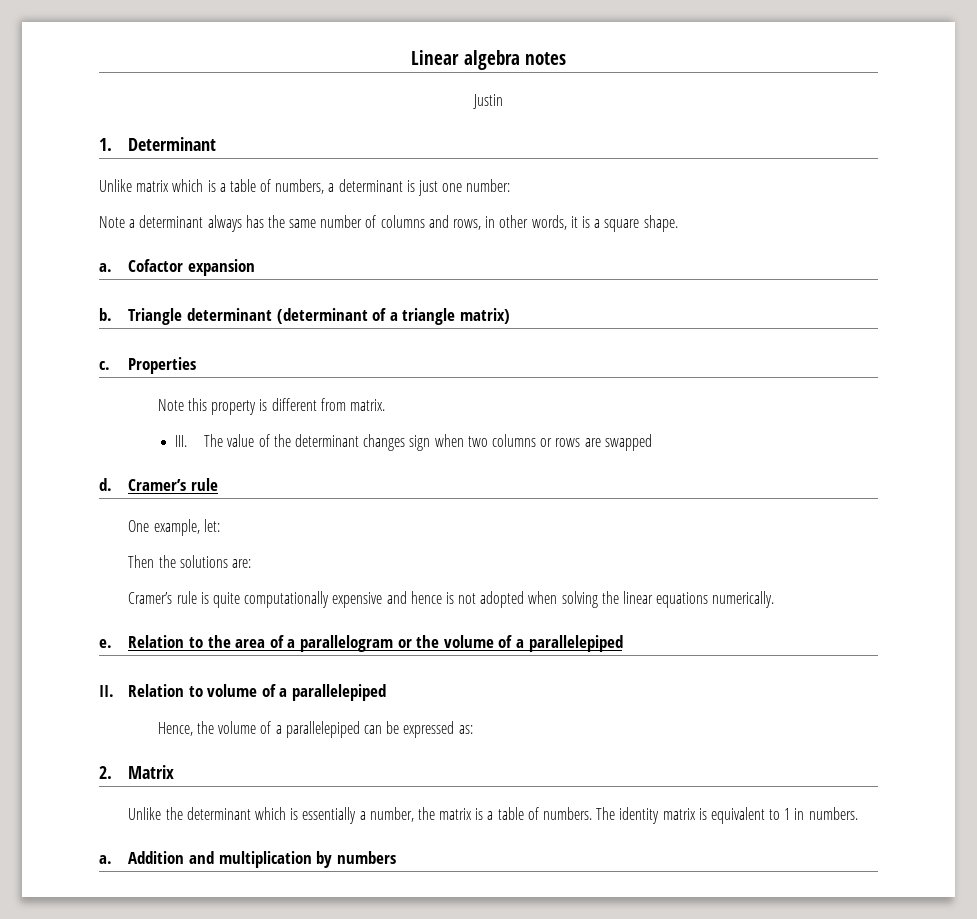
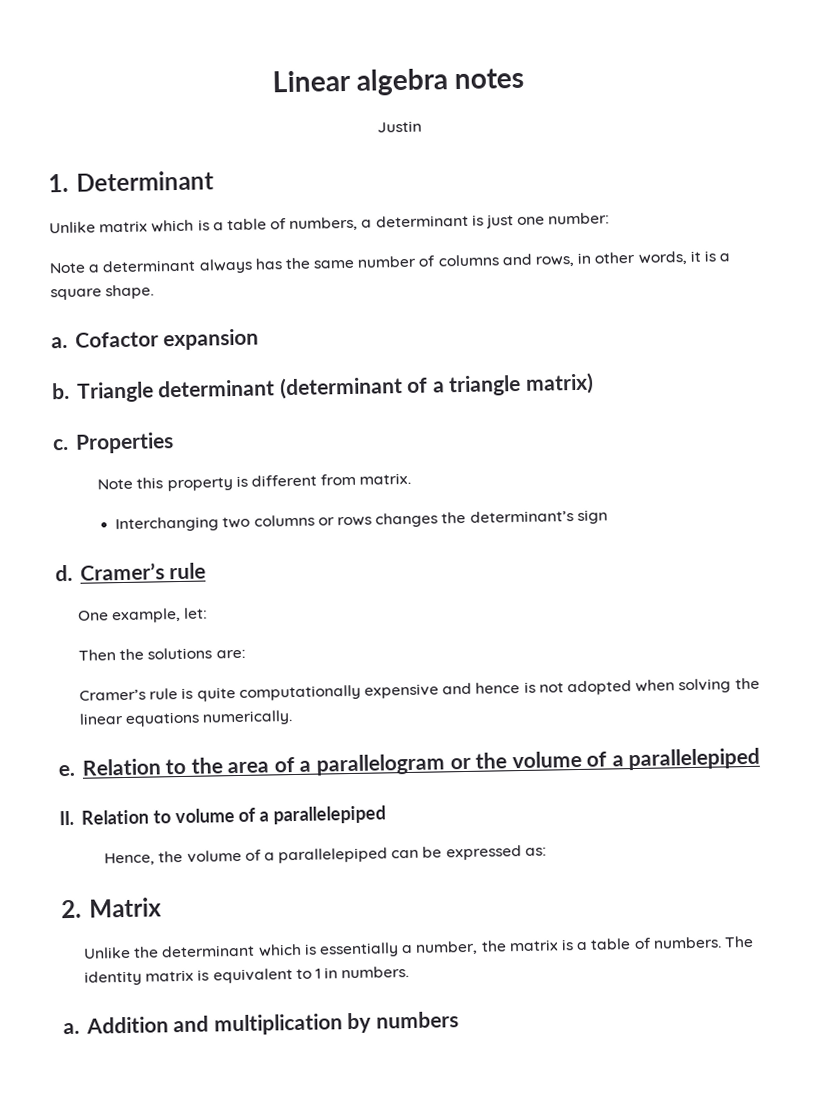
- III. The value of the determinant changes sign when two columns or rows are swapped
+ Interchanging two columns or rows changes the determinant’s sign

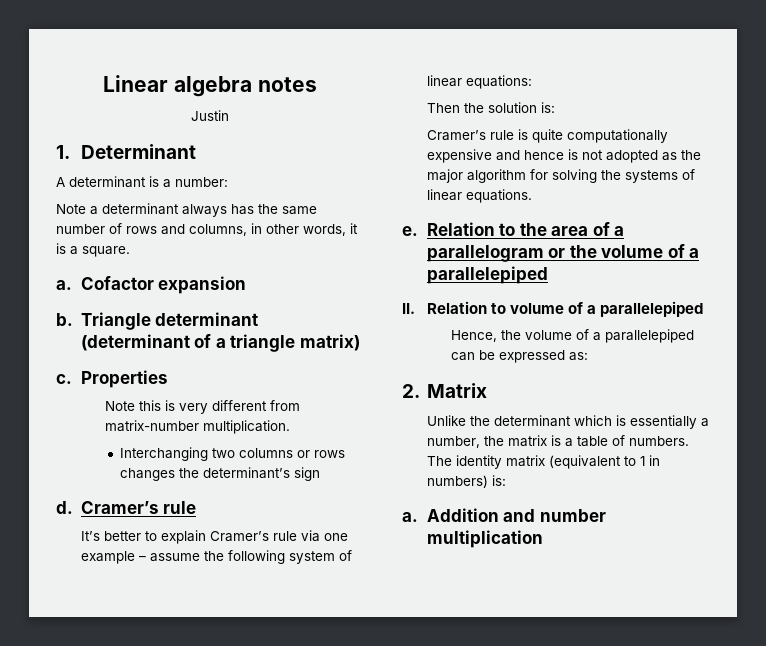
- Unlike matrix which is a table of numbers, a determinant is just one number:
+ A determinant is a number:
- Note a determinant always has the same number of columns and rows, in other words, it is a square shape.
+ Note a determinant always has the same number of rows and columns, in other words, it is a square.
- Note this property is different from matrix.
+ Note this is very different from matrix-number multiplication.
- One example, let:
+ It’s better to explain Cramer’s rule via one example – assume the following system of linear equations:
- Then the solutions are:
+ Then the solution is:
- Cramer’s rule is quite computationally expensive and hence is not adopted when solving the linear equations numerically.
+ Cramer’s rule is quite computationally expensive and hence is not adopted as the major algorithm for solving the systems of linear equations.
- The identity matrix is equivalent to 1 in numbers.
+ The identity matrix (equivalent to 1 in numbers) is:
- Addition and multiplication by numbers
+ Addition and number multiplication

